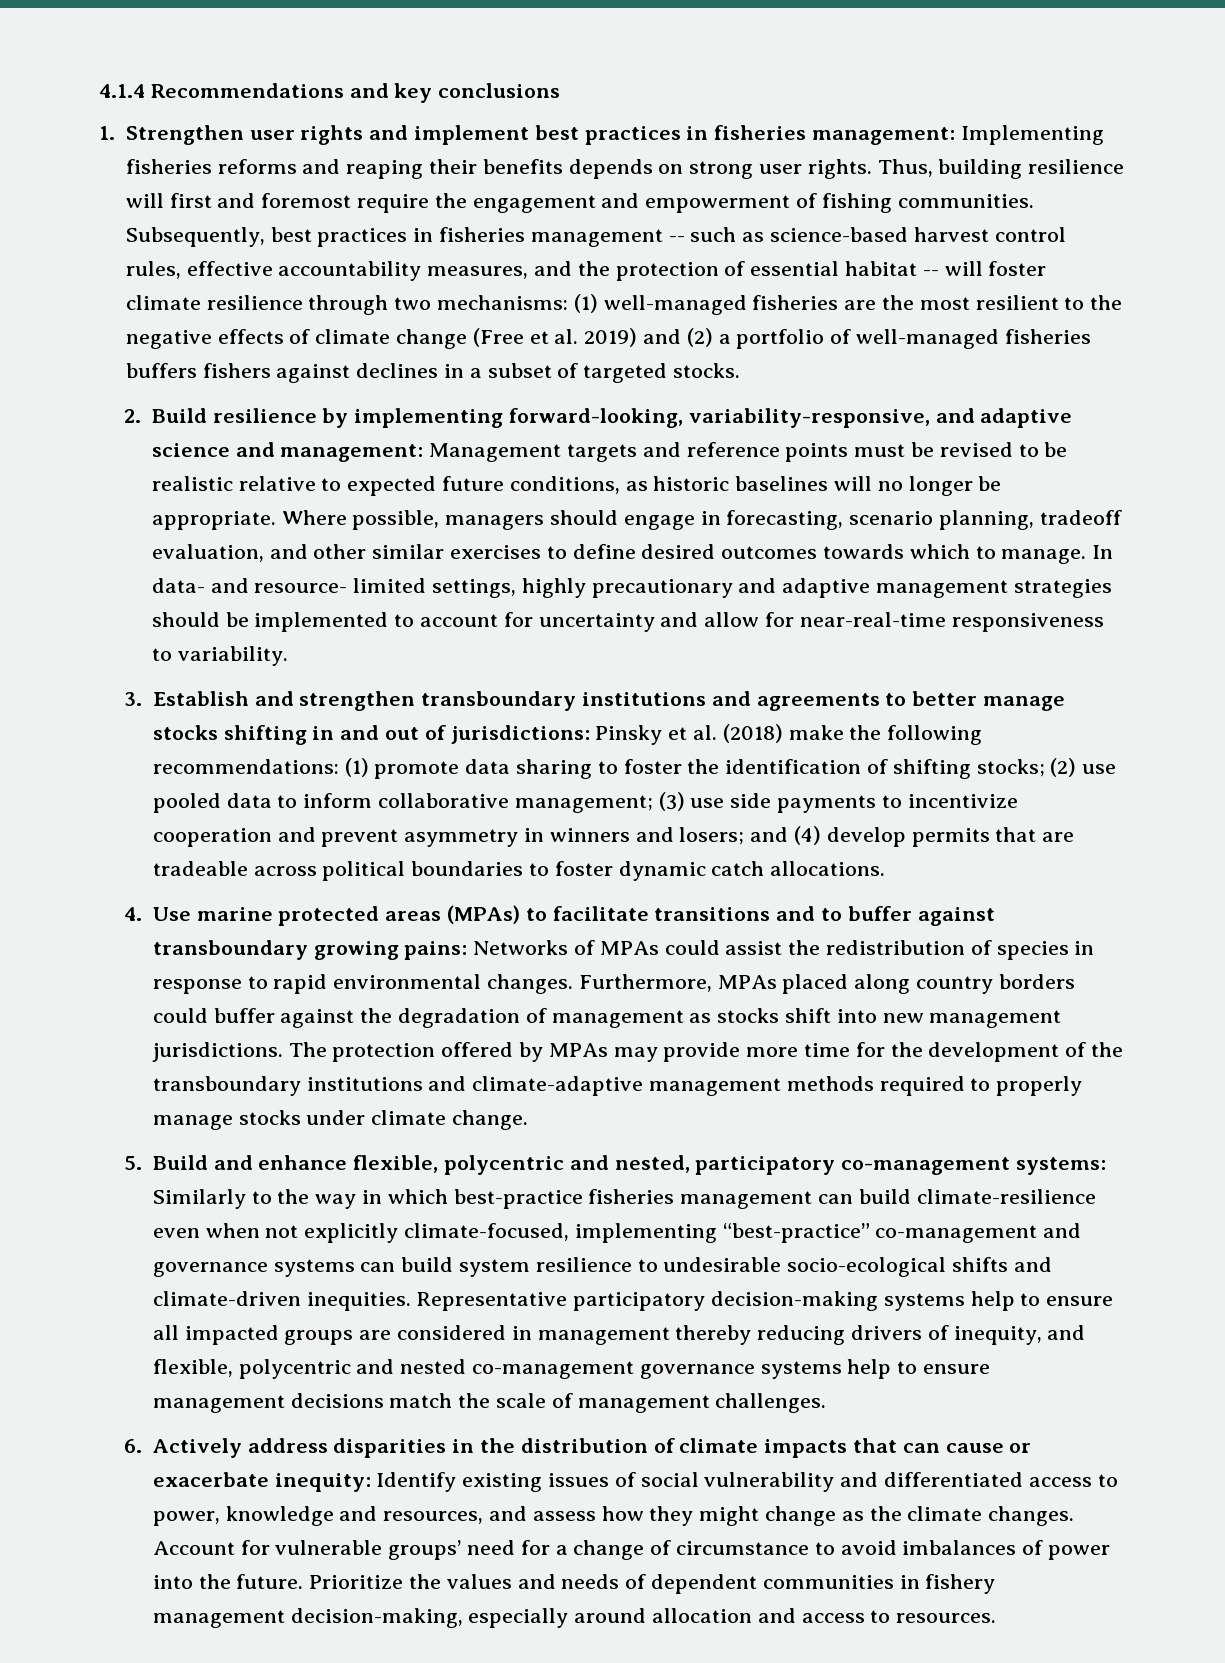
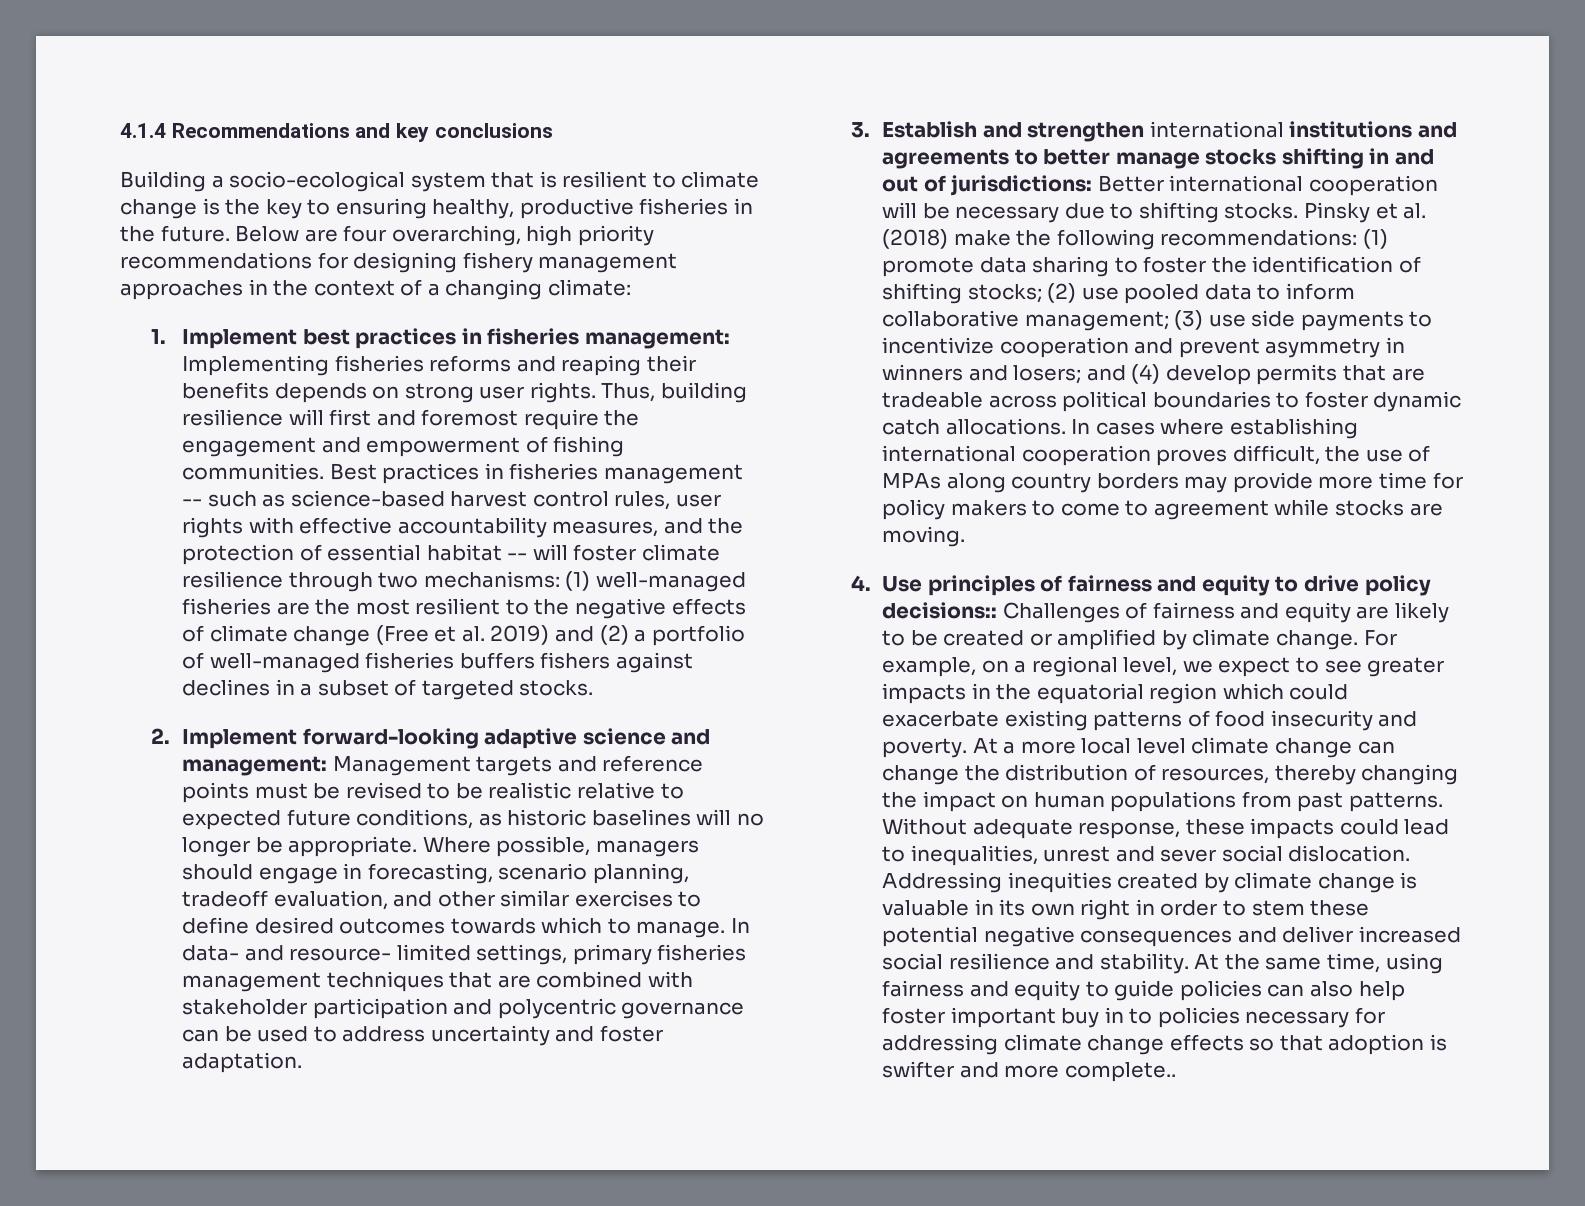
- 1. Strengthen user rights and implement best practices in fisheries management: Implementing fisheries reforms and reaping their benefits depends on strong user rights.
+ Building a socio-ecological system that is resilient to climate change is the key to ensuring healthy, productive fisheries in the future. Below are four overarching, high priority recommendations for designing fishery management approaches in the context of a changing climate:
+ 1. Implement best practices in fisheries management: Implementing fisheries reforms and reaping their benefits depends on strong user rights.
- Subsequently, best practices in fisheries management -- such as science-based harvest control rules, effective accountability measures, and the protection of essential habitat -- will foster climate resilience through two mechanisms:
+ Best practices in fisheries management -- such as science-based harvest control rules, user rights with effective accountability measures, and the protection of essential habitat -- will foster climate resilience through two mechanisms:
- 2. Build resilience by implementing forward-looking, variability-responsive, and adaptive science and management: Management targets and reference points must be revised to be realistic relative to expected future conditions, as historic baselines will no longer be appropriate.
+ 2. Implement forward-looking adaptive science and management: Management targets and reference points must be revised to be realistic relative to expected future conditions, as historic baselines will no longer be appropriate.
- In data- and resource- limited settings, highly precautionary and adaptive management strategies should be implemented to account for uncertainty and allow for near-real-time responsiveness to variability.
+ In data- and resource- limited settings, primary fisheries management techniques that are combined with stakeholder participation and polycentric governance can be used to address uncertainty and foster adaptation.
- 3. Establish and strengthen transboundary institutions and agreements to better manage stocks shifting in and out of jurisdictions:
+ 3. Establish and strengthen international institutions and agreements to better manage stocks shifting in and out of jurisdictions:
+ Better international cooperation will be necessary due to shifting stocks.
- and (4) develop permits that are tradeable across political boundaries to foster dynamic catch allocations.
- 4. Use marine protected areas (MPAs) to facilitate transitions and to buffer against transboundary growing pains: Networks of MPAs could assist the redistribution of species in response to rapid environmental changes. Furthermore, MPAs placed along country borders could buffer against the degradation of management as stocks shift into new management jurisdictions. The protection offered by MPAs may provide more time for the development of the transboundary institutions and climate-adaptive management methods required to properly manage stocks under climate change.
- 5. Build and enhance flexible, polycentric and nested, participatory co-management systems: Similarly to the way in which best-practice fisheries management can build climate-resilience even when not explicitly climate-focused, implementing “best-practice” co-management and governance systems can build system resilience to undesirable socio-ecological shifts and climate-driven inequities. Representative participatory decision-making systems help to ensure all impacted groups are considered in management thereby reducing drivers of inequity, and flexible, polycentric and nested co-management governance systems help to ensure management decisions match the scale of management challenges.
- 6. Actively address disparities in the distribution of climate impacts that can cause or exacerbate inequity: Identify existing issues of social vulnerability and differentiated access to power, knowledge and resources, and assess how they might change as the climate changes. Account for vulnerable groups’ need for a change of circumstance to avoid imbalances of power into the future. Prioritize the values and needs of dependent communities in fishery management decision-making, especially around allocation and access to resources.
+ and (4) develop permits that are tradeable across political boundaries to foster dynamic catch allocations. In cases where establishing international cooperation proves difficult, the use of MPAs along country borders may provide more time for policy makers to come to agreement while stocks are moving.
+ 4. Use principles of fairness and equity to drive policy decisions:: Challenges of fairness and equity are likely to be created or amplified by climate change. For example, on a regional level, we expect to see greater impacts in the equatorial region which could exacerbate existing patterns of food insecurity and poverty. At a more local level climate change can change the distribution of resources, thereby changing the impact on human populations from past patterns. Without adequate response, these impacts could lead to inequalities, unrest and sever social dislocation. Addressing inequities created by climate change is valuable in its own right in order to stem these potential negative consequences and deliver increased social resilience and stability. At the same time, using fairness and equity to guide policies can also help foster important buy in to policies necessary for addressing climate change effects so that adoption is swifter and more complete..

